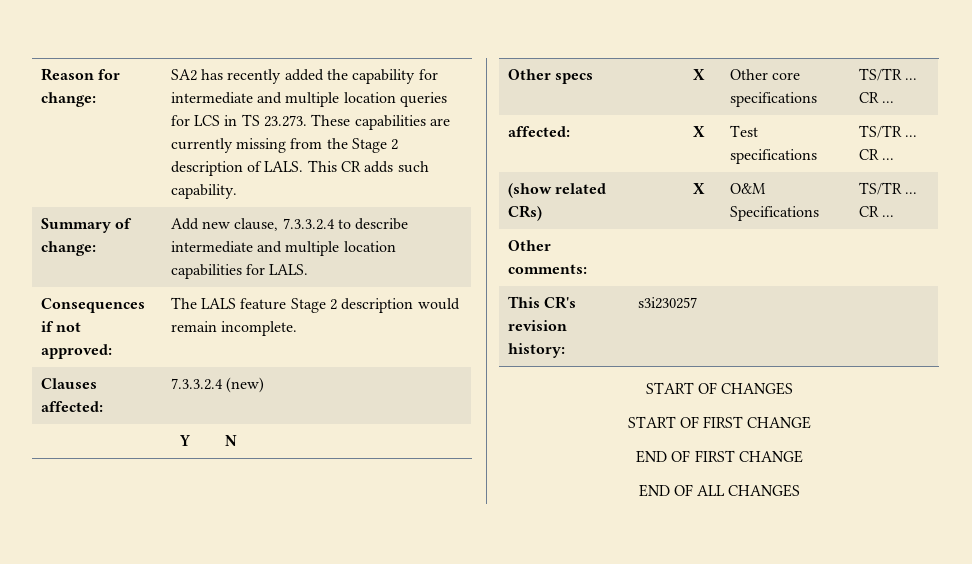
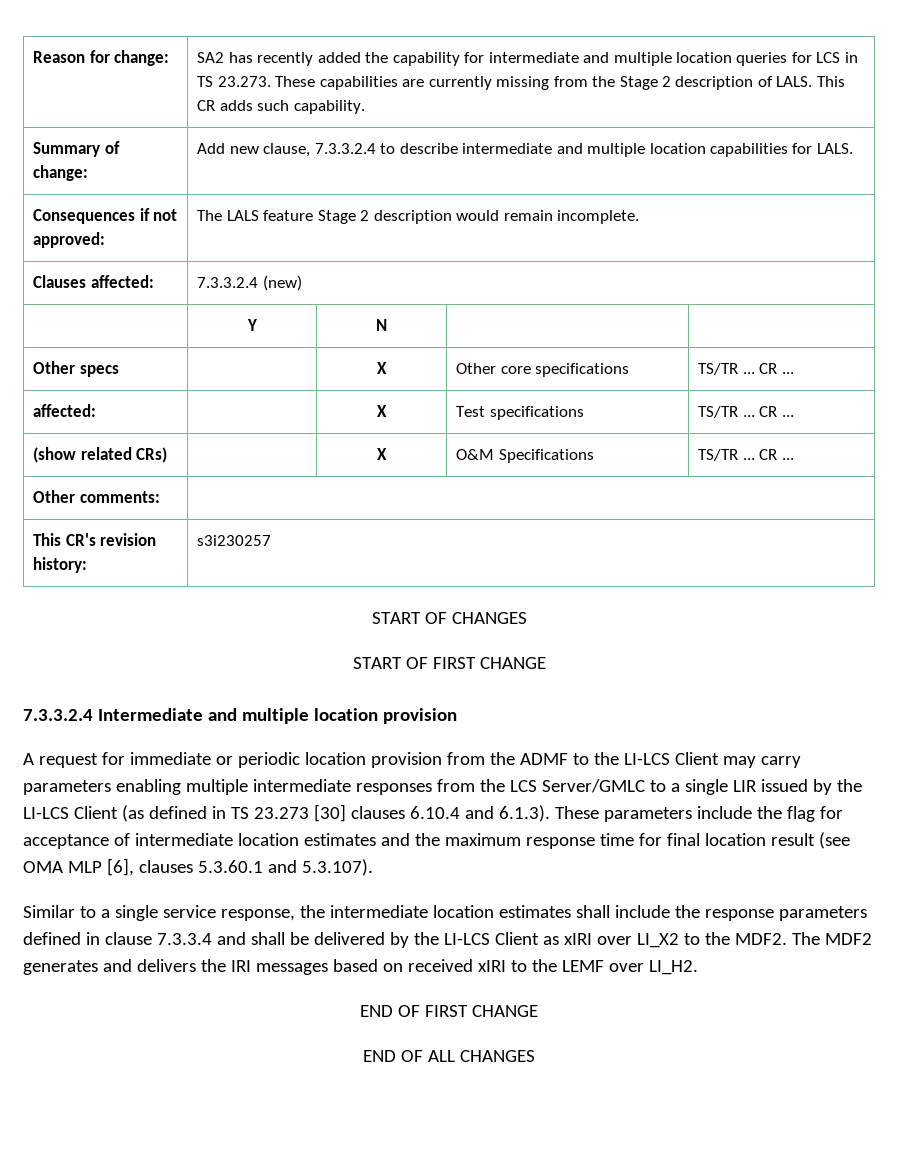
+ 7.3.3.2.4 Intermediate and multiple location provision
+ A request for immediate or periodic location provision from the ADMF to the LI-LCS Client may carry parameters enabling multiple intermediate responses from the LCS Server/GMLC to a single LIR issued by the LI-LCS Client (as defined in TS 23.273 [30] clauses 6.10.4 and 6.1.3). These parameters include the flag for acceptance of intermediate location estimates and the maximum response time for final location result (see OMA MLP [6], clauses 5.3.60.1 and 5.3.107).
+ Similar to a single service response, the intermediate location estimates shall include the response parameters defined in clause 7.3.3.4 and shall be delivered by the LI-LCS Client as xIRI over LI_X2 to the MDF2. The MDF2 generates and delivers the IRI messages based on received xIRI to the LEMF over LI_H2.

